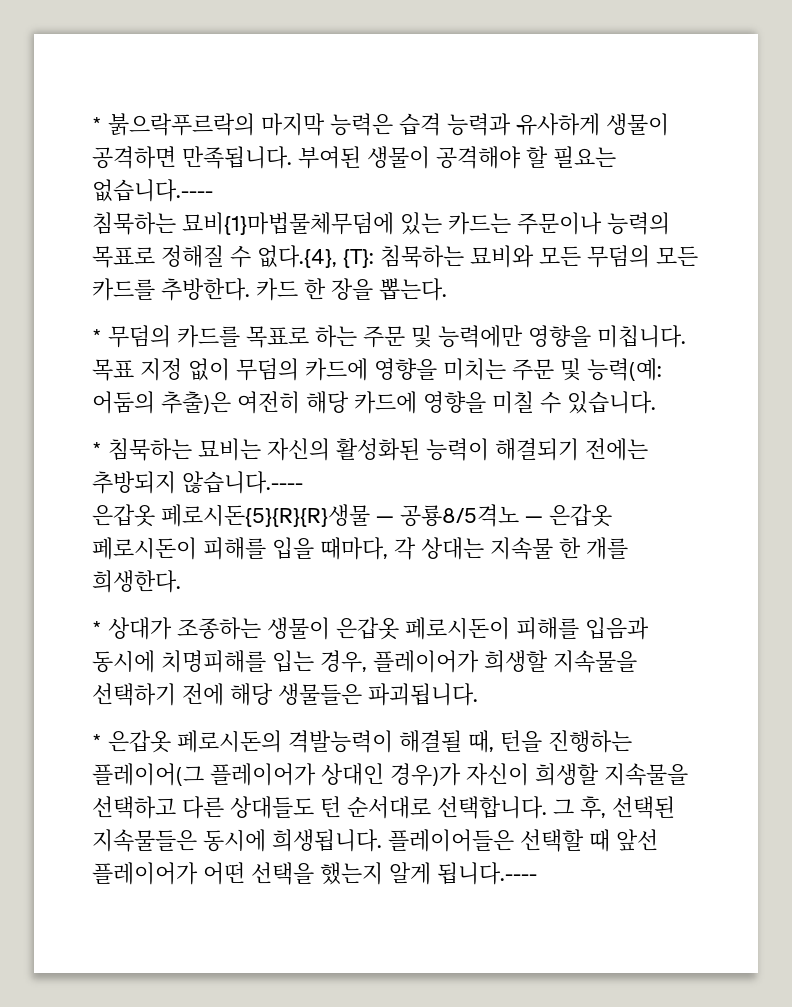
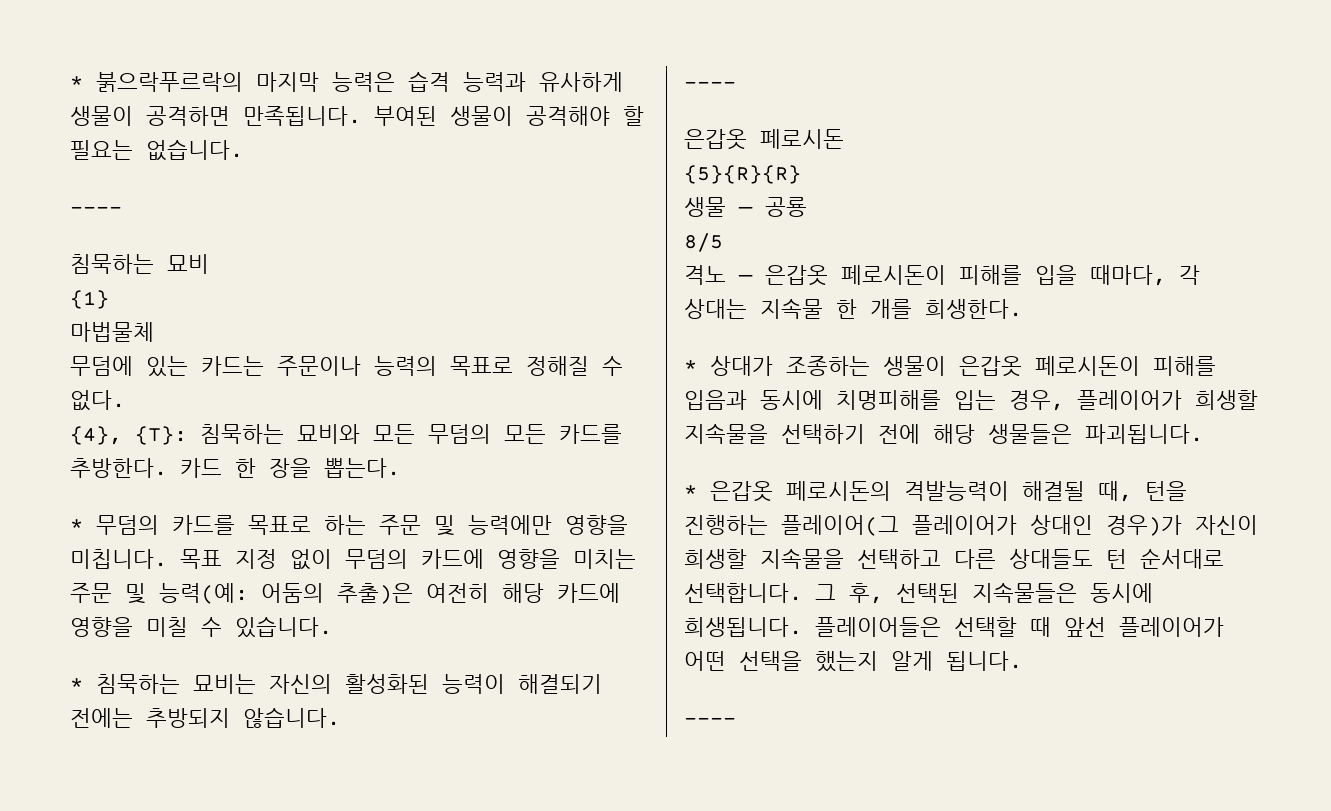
- 부여된 생물이 공격해야 할 필요는 없습니다.----
- 침묵하는 묘비{1}마법물체무덤에 있는 카드는 주문이나 능력의 목표로 정해질 수 없다.{4}, {T}: 침묵하는 묘비와 모든 무덤의 모든 카드를 추방한다.
+ 부여된 생물이 공격해야 할 필요는 없습니다.
+ ----
+ 침묵하는 묘비
+ {1}
+ 마법물체
+ 무덤에 있는 카드는 주문이나 능력의 목표로 정해질 수 없다.
+ {4}, {T}: 침묵하는 묘비와 모든 무덤의 모든 카드를 추방한다.
- * 침묵하는 묘비는 자신의 활성화된 능력이 해결되기 전에는 추방되지 않습니다.----
- 은갑옷 페로시돈{5}{R}{R}생물 — 공룡8/5격노 — 은갑옷 페로시돈이 피해를 입을 때마다, 각 상대는 지속물 한 개를 희생한다.
+ * 침묵하는 묘비는 자신의 활성화된 능력이 해결되기 전에는 추방되지 않습니다.
+ ----
+ 은갑옷 페로시돈
+ {5}{R}{R}
+ 생물 — 공룡
+ 8/5
+ 격노 — 은갑옷 페로시돈이 피해를 입을 때마다, 각 상대는 지속물 한 개를 희생한다.
- 플레이어들은 선택할 때 앞선 플레이어가 어떤 선택을 했는지 알게 됩니다.----
+ 플레이어들은 선택할 때 앞선 플레이어가 어떤 선택을 했는지 알게 됩니다.
+ ----

